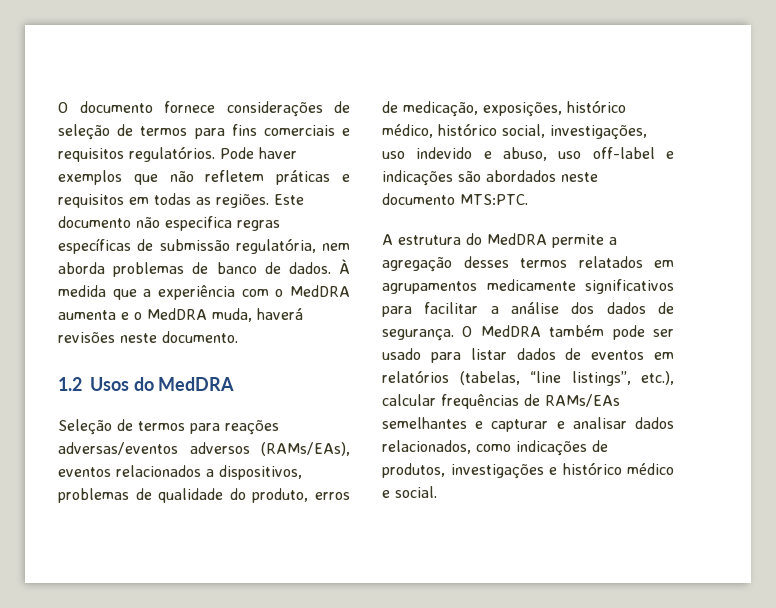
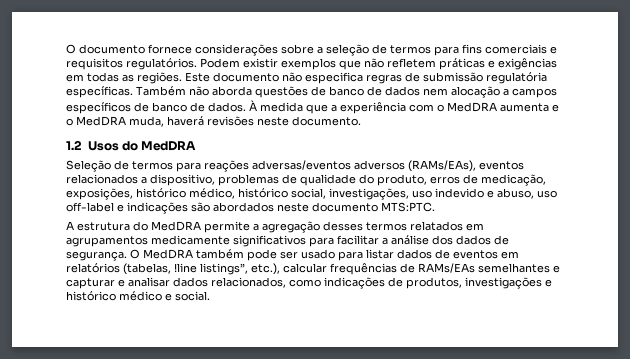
- O documento fornece considerações de seleção de termos para fins comerciais e requisitos regulatórios.
+ O documento fornece considerações sobre a seleção de termos para fins comerciais e requisitos regulatórios.
- Pode haver exemplos que não refletem práticas e requisitos em todas as regiões.
+ Podem existir exemplos que não refletem práticas e exigências em todas as regiões.
- Este documento não especifica regras específicas de submissão regulatória, nem aborda problemas de banco de dados.
+ Este documento não especifica regras de submissão regulatória específicas. Também não aborda questões de banco de dados nem alocação a campos específicos de banco de dados.
- Seleção de termos para reações adversas/eventos adversos (RAMs/EAs), eventos relacionados a dispositivos, problemas de qualidade do produto, erros de medicação, exposições, histórico médico, histórico social, investigações, uso indevido e abuso, uso off-label e indicações são abordados neste documento MTS:PTC.
+ Seleção de termos para reações adversas/eventos adversos (RAMs/EAs), eventos relacionados a dispositivo, problemas de qualidade do produto, erros de medicação, exposições, histórico médico, histórico social, investigações, uso indevido e abuso, uso off-label e indicações são abordados neste documento MTS:PTC.
- O MedDRA também pode ser usado para listar dados de eventos em relatórios (tabelas, “line listings”, etc.), calcular frequências de RAMs/EAs semelhantes e capturar e analisar dados relacionados, como indicações de produtos, investigações e histórico médico e social.
+ O MedDRA também pode ser usado para listar dados de eventos em relatórios (tabelas, !line listings”, etc.), calcular frequências de RAMs/EAs semelhantes e capturar e analisar dados relacionados, como indicações de produtos, investigações e histórico médico e social.

